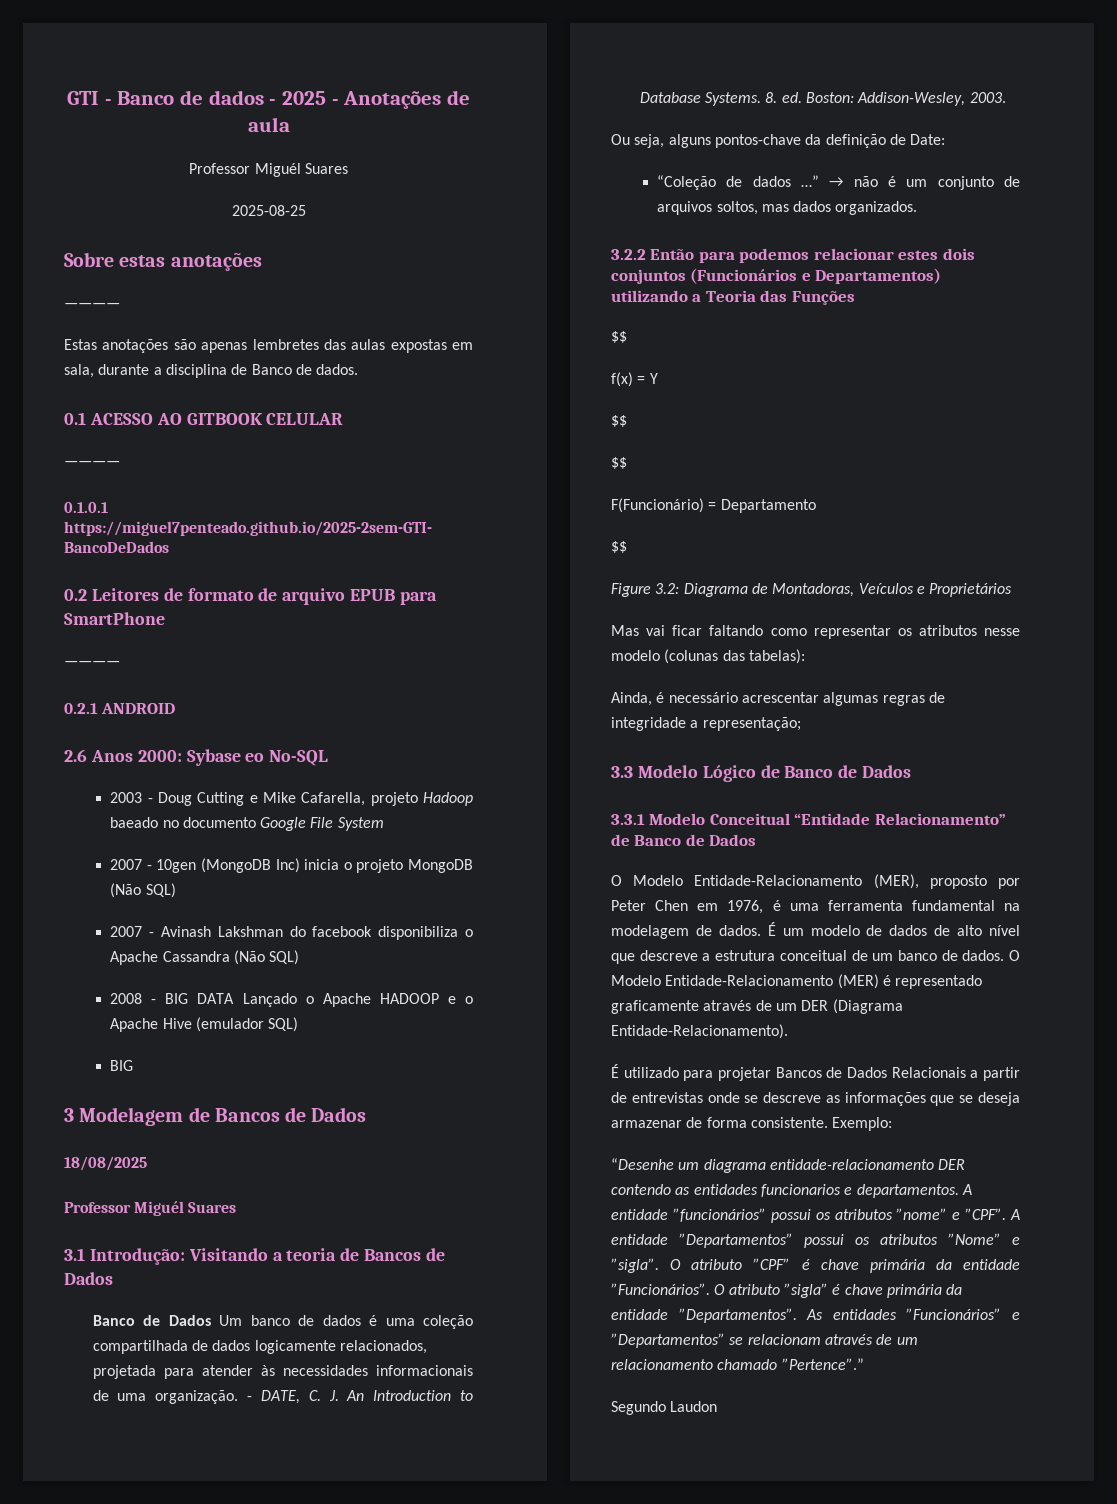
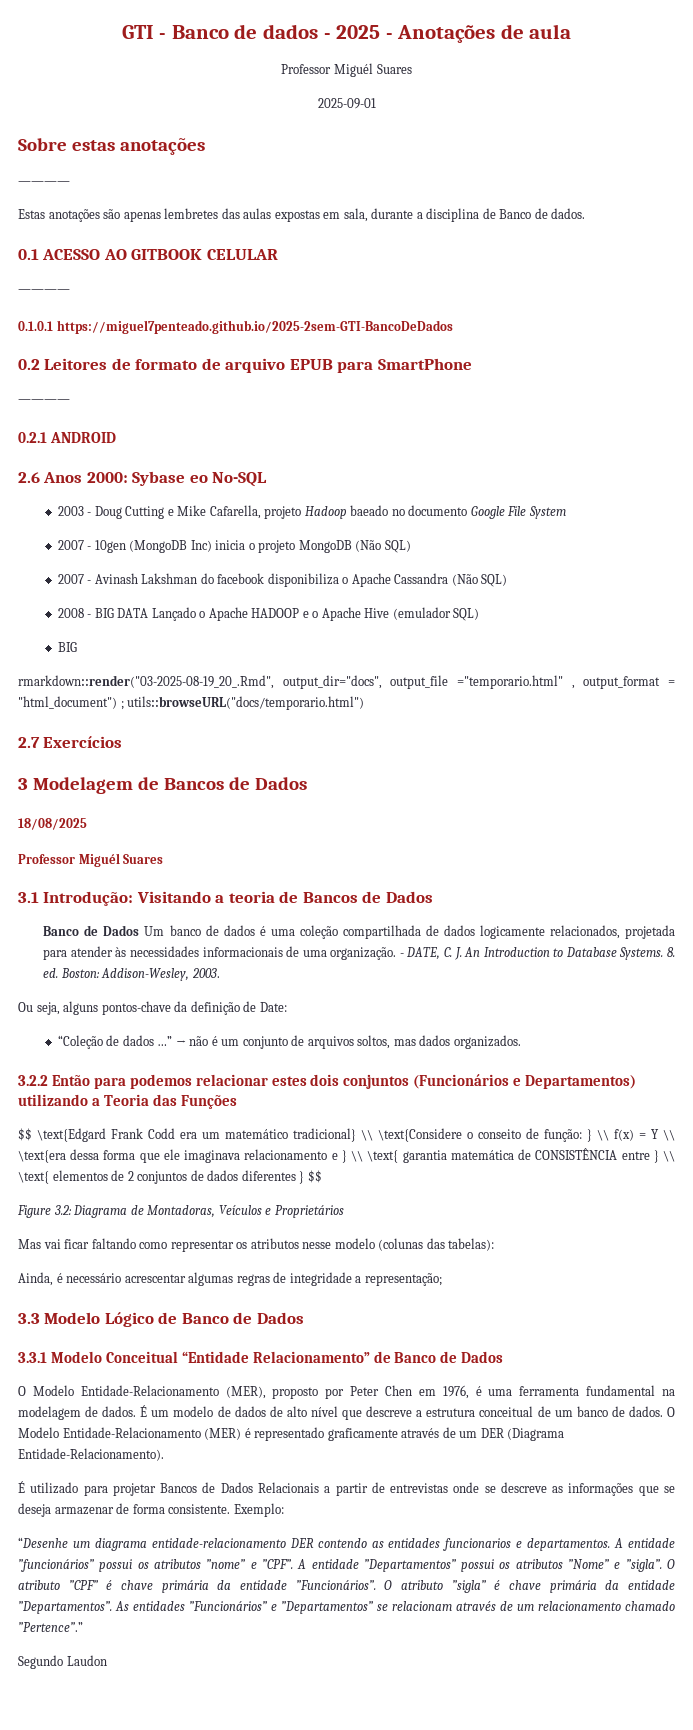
- 2025-08-25
+ 2025-09-01
+ rmarkdown::render("03-2025-08-19_20_.Rmd", output_dir="docs", output_file ="temporario.html" , output_format = "html_document") ; utils::browseURL("docs/temporario.html")
+ 2.7 Exercícios
  3.2.2 Então para podemos relacionar estes dois conjuntos (Funcionários e Departamentos) utilizando a Teoria das Funções
- $$
- f(x) = Y
- $$
- $$
- F(Funcionário) = Departamento
- $$
+ $$ \text{Edgard Frank Codd era um matemático tradicional} \\ \text{Considere o conseito de função: } \\ f(x) = Y \\ \text{era dessa forma que ele imaginava relacionamento e } \\ \text{ garantia matemática de CONSISTÊNCIA entre } \\ \text{ elementos de 2 conjuntos de dados diferentes } $$

